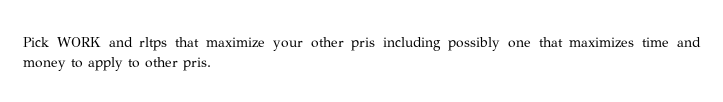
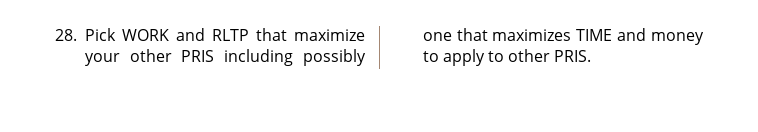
- Pick WORK and rltps that maximize your other pris including possibly one that maximizes time and money to apply to other pris.
+ 28. Pick WORK and RLTP that maximize your other PRIS including possibly one that maximizes TIME and money to apply to other PRIS.

